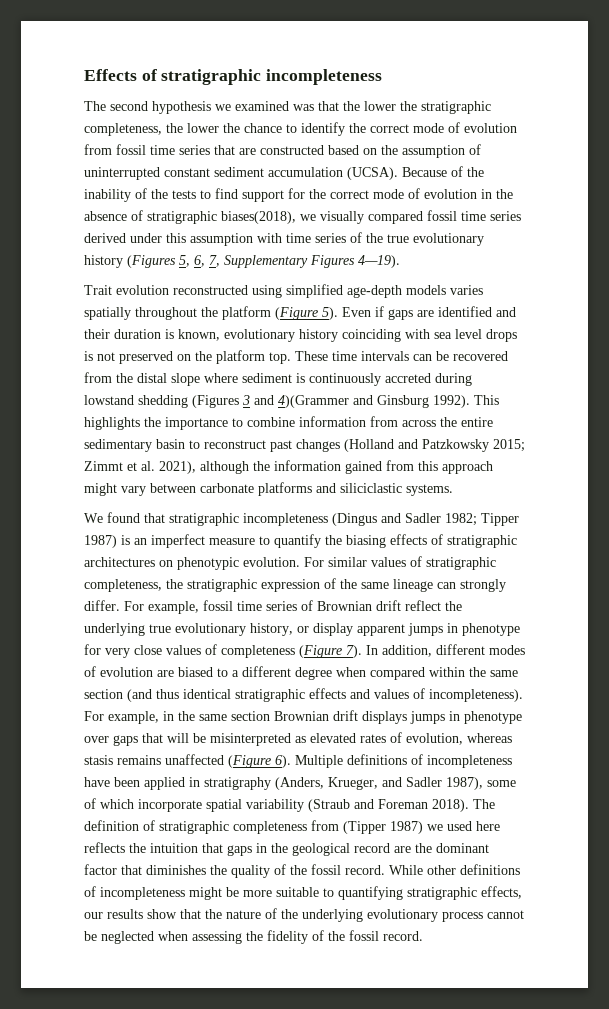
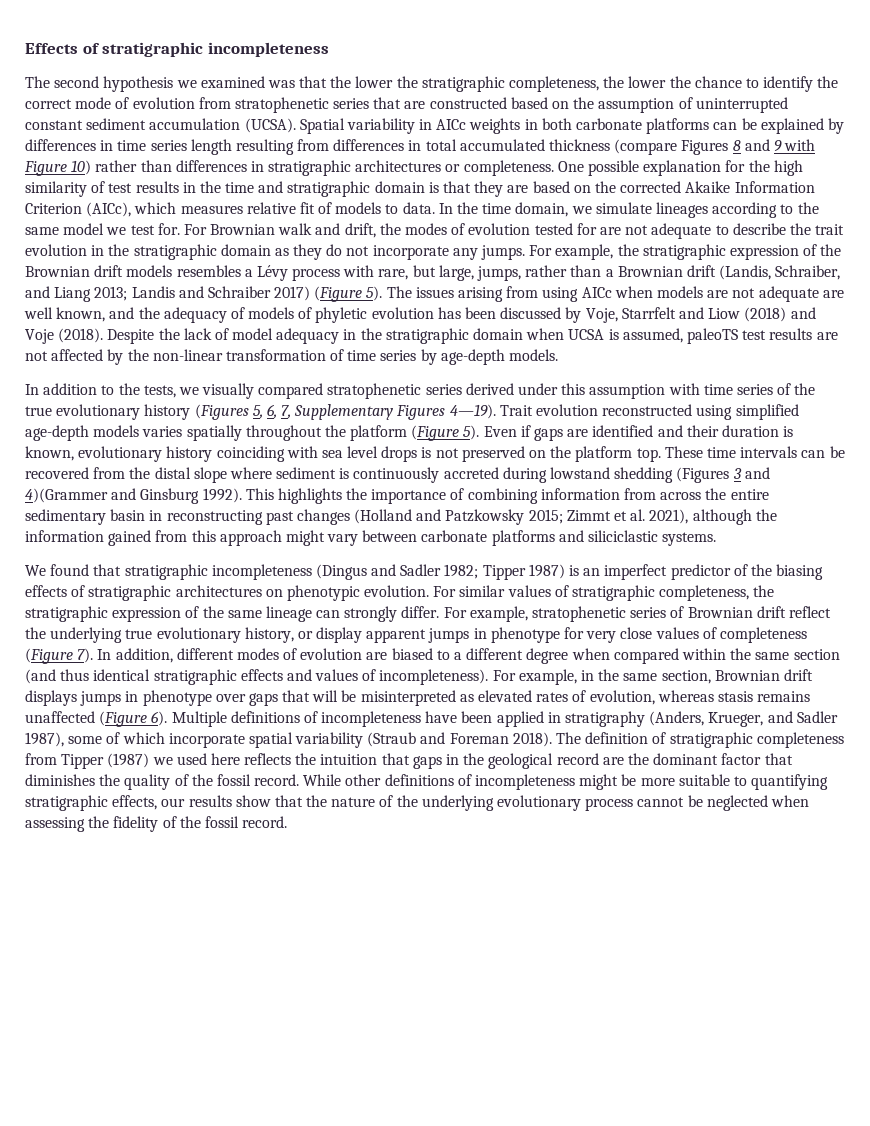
- The second hypothesis we examined was that the lower the stratigraphic completeness, the lower the chance to identify the correct mode of evolution from fossil time series that are constructed based on the assumption of uninterrupted constant sediment accumulation (UCSA).
+ The second hypothesis we examined was that the lower the stratigraphic completeness, the lower the chance to identify the correct mode of evolution from stratophenetic series that are constructed based on the assumption of uninterrupted constant sediment accumulation (UCSA).
- Because of the inability of the tests to find support for the correct mode of evolution in the absence of stratigraphic biases(2018), we visually compared fossil time series derived under this assumption with time series of the true evolutionary history (Figures 5, 6, 7, Supplementary Figures 4—19).
- Trait evolution reconstructed using simplified age-depth models varies spatially throughout the platform (Figure 5).
+ Spatial variability in AICc weights in both carbonate platforms can be explained by differences in time series length resulting from differences in total accumulated thickness (compare Figures 8 and 9 with Figure 10) rather than differences in stratigraphic architectures or completeness. One possible explanation for the high similarity of test results in the time and stratigraphic domain is that they are based on the corrected Akaike Information Criterion (AICc), which measures relative fit of models to data. In the time domain, we simulate lineages according to the same model we test for. For Brownian walk and drift, the modes of evolution tested for are not adequate to describe the trait evolution in the stratigraphic domain as they do not incorporate any jumps. For example, the stratigraphic expression of the Brownian drift models resembles a Lévy process with rare, but large, jumps, rather than a Brownian drift (Landis, Schraiber, and Liang 2013; Landis and Schraiber 2017) (Figure 5). The issues arising from using AICc when models are not adequate are well known, and the adequacy of models of phyletic evolution has been discussed by Voje, Starrfelt and Liow (2018) and Voje (2018). Despite the lack of model adequacy in the stratigraphic domain when UCSA is assumed, paleoTS test results are not affected by the non-linear transformation of time series by age-depth models.
+ In addition to the tests, we visually compared stratophenetic series derived under this assumption with time series of the true evolutionary history (Figures 5, 6, 7, Supplementary Figures 4—19). Trait evolution reconstructed using simplified age-depth models varies spatially throughout the platform (Figure 5).
- This highlights the importance to combine information from across the entire sedimentary basin to reconstruct past changes (Holland and Patzkowsky 2015; Zimmt et al. 2021), although the information gained from this approach might vary between carbonate platforms and siliciclastic systems.
+ This highlights the importance of combining information from across the entire sedimentary basin in reconstructing past changes (Holland and Patzkowsky 2015; Zimmt et al. 2021), although the information gained from this approach might vary between carbonate platforms and siliciclastic systems.
- We found that stratigraphic incompleteness (Dingus and Sadler 1982; Tipper 1987) is an imperfect measure to quantify the biasing effects of stratigraphic architectures on phenotypic evolution.
+ We found that stratigraphic incompleteness (Dingus and Sadler 1982; Tipper 1987) is an imperfect predictor of the biasing effects of stratigraphic architectures on phenotypic evolution.
- For example, fossil time series of Brownian drift reflect the underlying true evolutionary history, or display apparent jumps in phenotype for very close values of completeness (Figure 7).
+ For example, stratophenetic series of Brownian drift reflect the underlying true evolutionary history, or display apparent jumps in phenotype for very close values of completeness (Figure 7).
- For example, in the same section Brownian drift displays jumps in phenotype over gaps that will be misinterpreted as elevated rates of evolution, whereas stasis remains unaffected (Figure 6).
+ For example, in the same section, Brownian drift displays jumps in phenotype over gaps that will be misinterpreted as elevated rates of evolution, whereas stasis remains unaffected (Figure 6).
- The definition of stratigraphic completeness from (Tipper 1987) we used here reflects the intuition that gaps in the geological record are the dominant factor that diminishes the quality of the fossil record.
+ The definition of stratigraphic completeness from Tipper (1987) we used here reflects the intuition that gaps in the geological record are the dominant factor that diminishes the quality of the fossil record.

